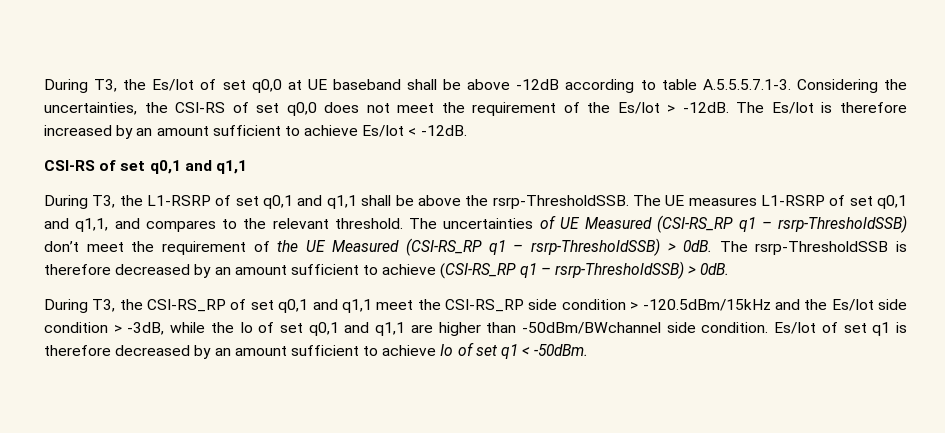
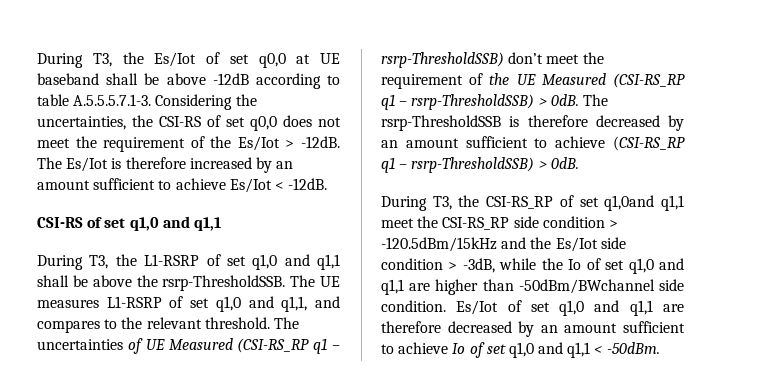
- CSI-RS of set q0,1 and q1,1
+ CSI-RS of set q1,0 and q1,1
- During T3, the L1-RSRP of set q0,1 and q1,1 shall be above the rsrp-ThresholdSSB.
+ During T3, the L1-RSRP of set q1,0 and q1,1 shall be above the rsrp-ThresholdSSB.
- The UE measures L1-RSRP of set q0,1 and q1,1, and compares to the relevant threshold.
+ The UE measures L1-RSRP of set q1,0 and q1,1, and compares to the relevant threshold.
- During T3, the CSI-RS_RP of set q0,1 and q1,1 meet the CSI-RS_RP side condition > -120.5dBm/15kHz and the Es/Iot side condition > -3dB, while the Io of set q0,1 and q1,1 are higher than -50dBm/BWchannel side condition.
+ During T3, the CSI-RS_RP of set q1,0and q1,1 meet the CSI-RS_RP side condition > -120.5dBm/15kHz and the Es/Iot side condition > -3dB, while the Io of set q1,0 and q1,1 are higher than -50dBm/BWchannel side condition.
- Es/Iot of set q1 is therefore decreased by an amount sufficient to achieve Io of set q1 < -50dBm.
+ Es/Iot of set q1,0 and q1,1 are therefore decreased by an amount sufficient to achieve Io of set q1,0 and q1,1 < -50dBm.

